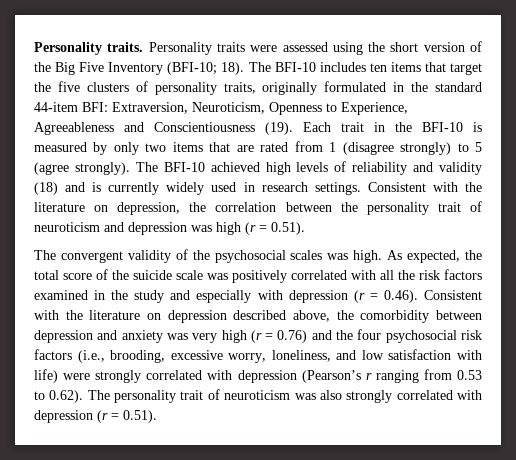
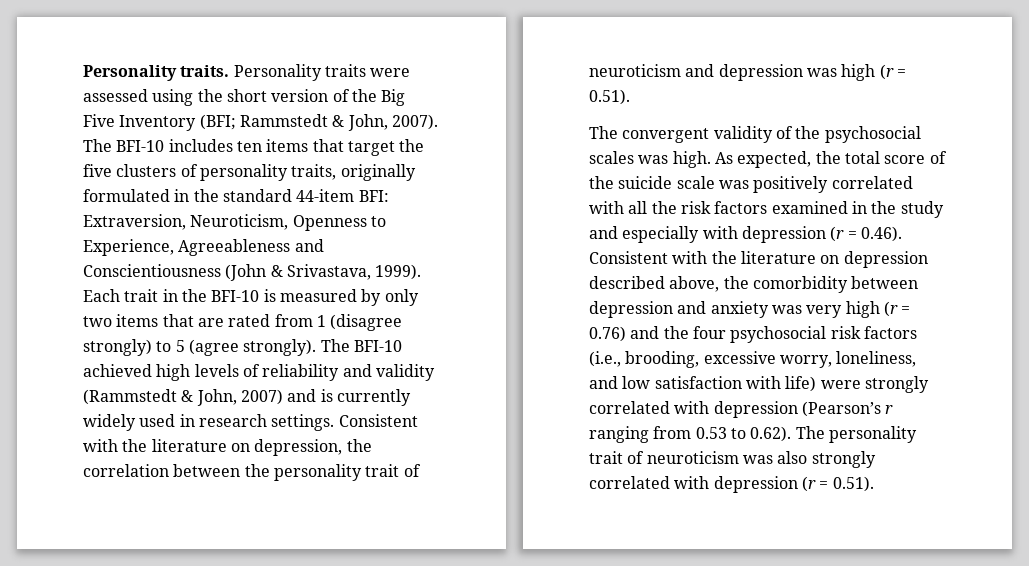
- Personality traits were assessed using the short version of the Big Five Inventory (BFI-10; 18).
+ Personality traits were assessed using the short version of the Big Five Inventory (BFI; Rammstedt & John, 2007).
- The BFI-10 includes ten items that target the five clusters of personality traits, originally formulated in the standard 44-item BFI: Extraversion, Neuroticism, Openness to Experience, Agreeableness and Conscientiousness (19).
+ The BFI-10 includes ten items that target the five clusters of personality traits, originally formulated in the standard 44-item BFI: Extraversion, Neuroticism, Openness to Experience, Agreeableness and Conscientiousness (John & Srivastava, 1999).
- The BFI-10 achieved high levels of reliability and validity (18) and is currently widely used in research settings.
+ The BFI-10 achieved high levels of reliability and validity (Rammstedt & John, 2007) and is currently widely used in research settings.

